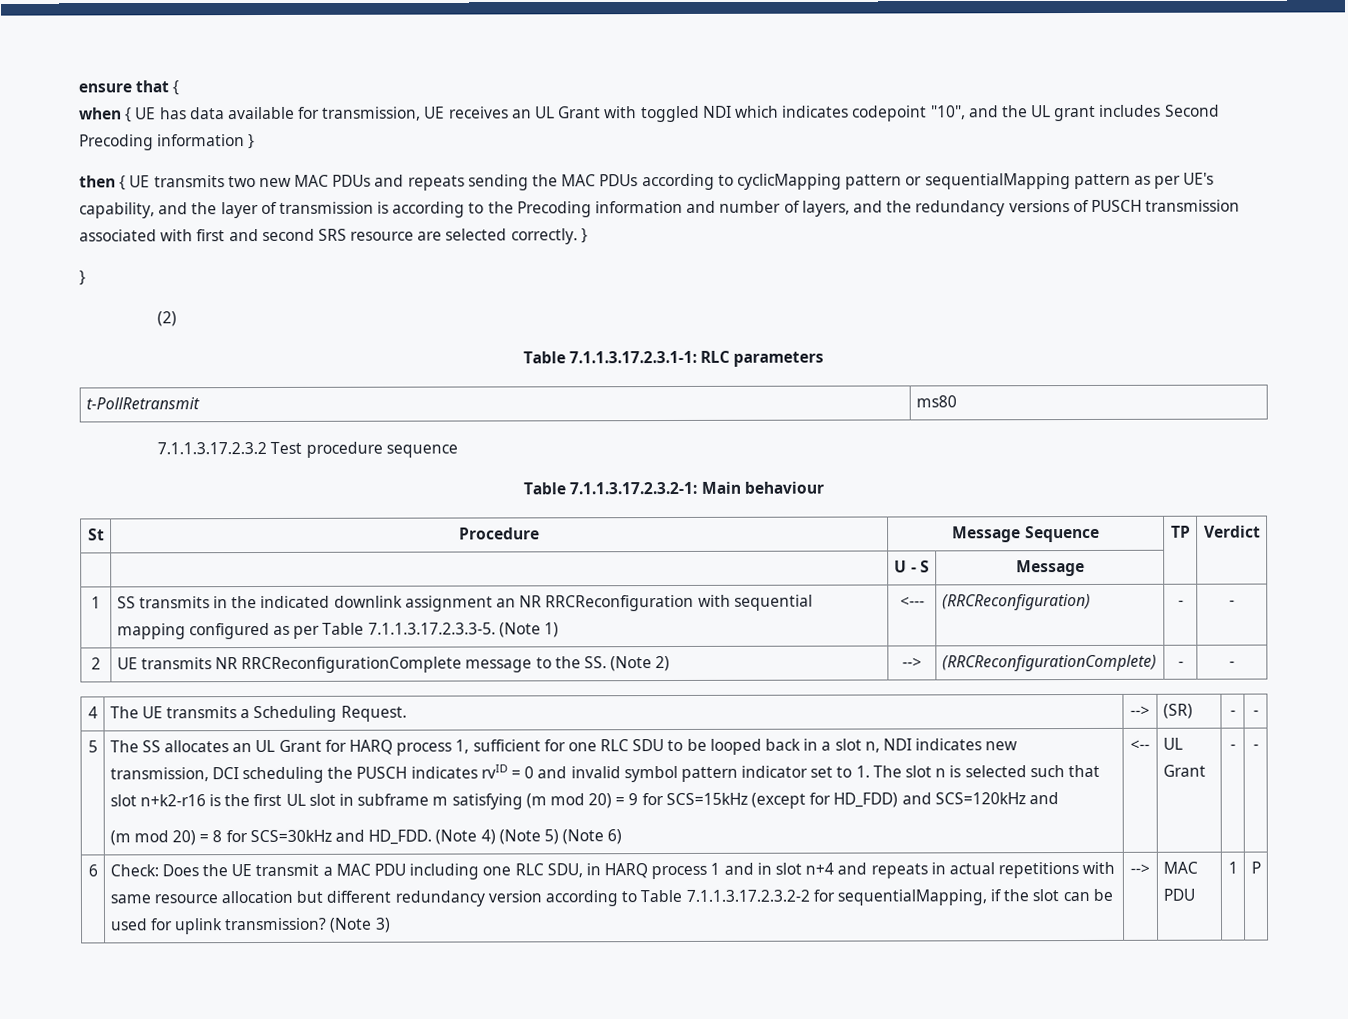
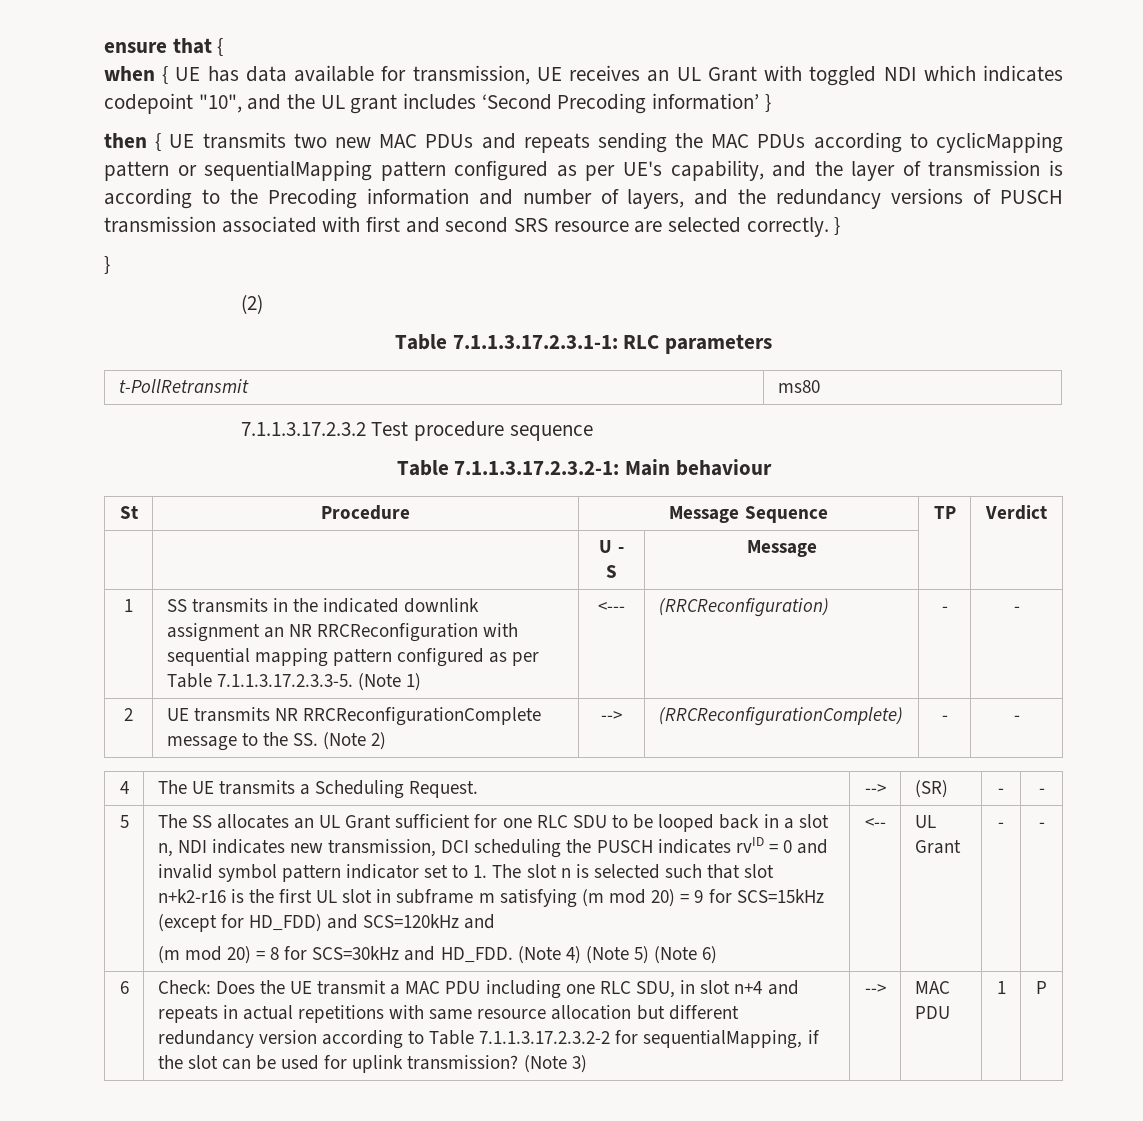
- when { UE has data available for transmission, UE receives an UL Grant with toggled NDI which indicates codepoint "10", and the UL grant includes Second Precoding information }
+ when { UE has data available for transmission, UE receives an UL Grant with toggled NDI which indicates codepoint "10", and the UL grant includes ‘Second Precoding information’ }
- then { UE transmits two new MAC PDUs and repeats sending the MAC PDUs according to cyclicMapping pattern or sequentialMapping pattern as per UE's capability, and the layer of transmission is according to the Precoding information and number of layers, and the redundancy versions of PUSCH transmission associated with first and second SRS resource are selected correctly.
+ then { UE transmits two new MAC PDUs and repeats sending the MAC PDUs according to cyclicMapping pattern or sequentialMapping pattern configured as per UE's capability, and the layer of transmission is according to the Precoding information and number of layers, and the redundancy versions of PUSCH transmission associated with first and second SRS resource are selected correctly.
- 1 | SS transmits in the indicated downlink assignment an NR RRCReconfiguration with sequential mapping configured as per Table 7.1.1.3.17.2.3.3-5. (Note 1) | <--- | (RRCReconfiguration) | - | -
+ 1 | SS transmits in the indicated downlink assignment an NR RRCReconfiguration with sequential mapping pattern configured as per Table 7.1.1.3.17.2.3.3-5. (Note 1) | <--- | (RRCReconfiguration) | - | -
- The SS allocates an UL Grant for HARQ process 1, sufficient for one RLC SDU to be looped back in a slot n, NDI indicates new transmission, DCI scheduling the PUSCH indicates rvID = 0 and invalid symbol pattern indicator set to 1. The slot n is selected such that slot n+k2-r16 is the first UL slot in subframe m satisfying (m mod 20) = 9 for SCS=15kHz (except for HD_FDD) and SCS=120kHz and
+ The SS allocates an UL Grant sufficient for one RLC SDU to be looped back in a slot n, NDI indicates new transmission, DCI scheduling the PUSCH indicates rvID = 0 and invalid symbol pattern indicator set to 1. The slot n is selected such that slot n+k2-r16 is the first UL slot in subframe m satisfying (m mod 20) = 9 for SCS=15kHz (except for HD_FDD) and SCS=120kHz and
- Check: Does the UE transmit a MAC PDU including one RLC SDU, in HARQ process 1 and in slot n+4 and repeats in actual repetitions with same resource allocation but different redundancy version according to Table 7.1.1.3.17.2.3.2-2 for sequentialMapping, if the slot can be used for uplink transmission?
+ Check: Does the UE transmit a MAC PDU including one RLC SDU, in slot n+4 and repeats in actual repetitions with same resource allocation but different redundancy version according to Table 7.1.1.3.17.2.3.2-2 for sequentialMapping, if the slot can be used for uplink transmission?

